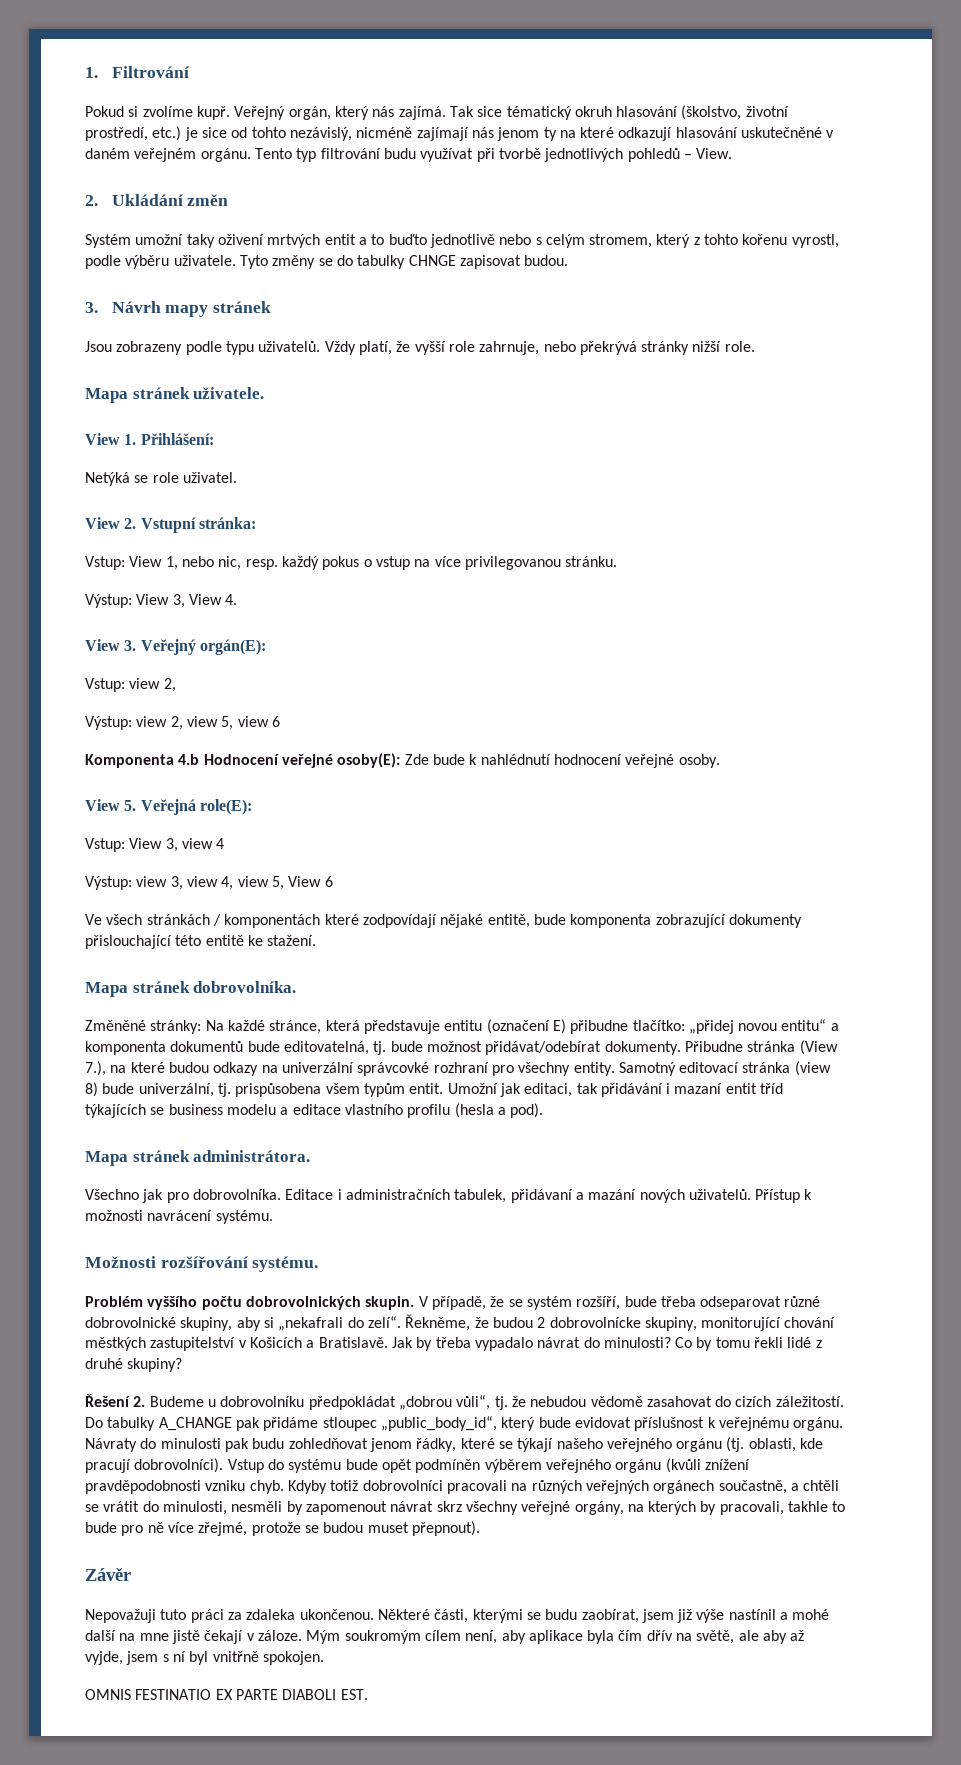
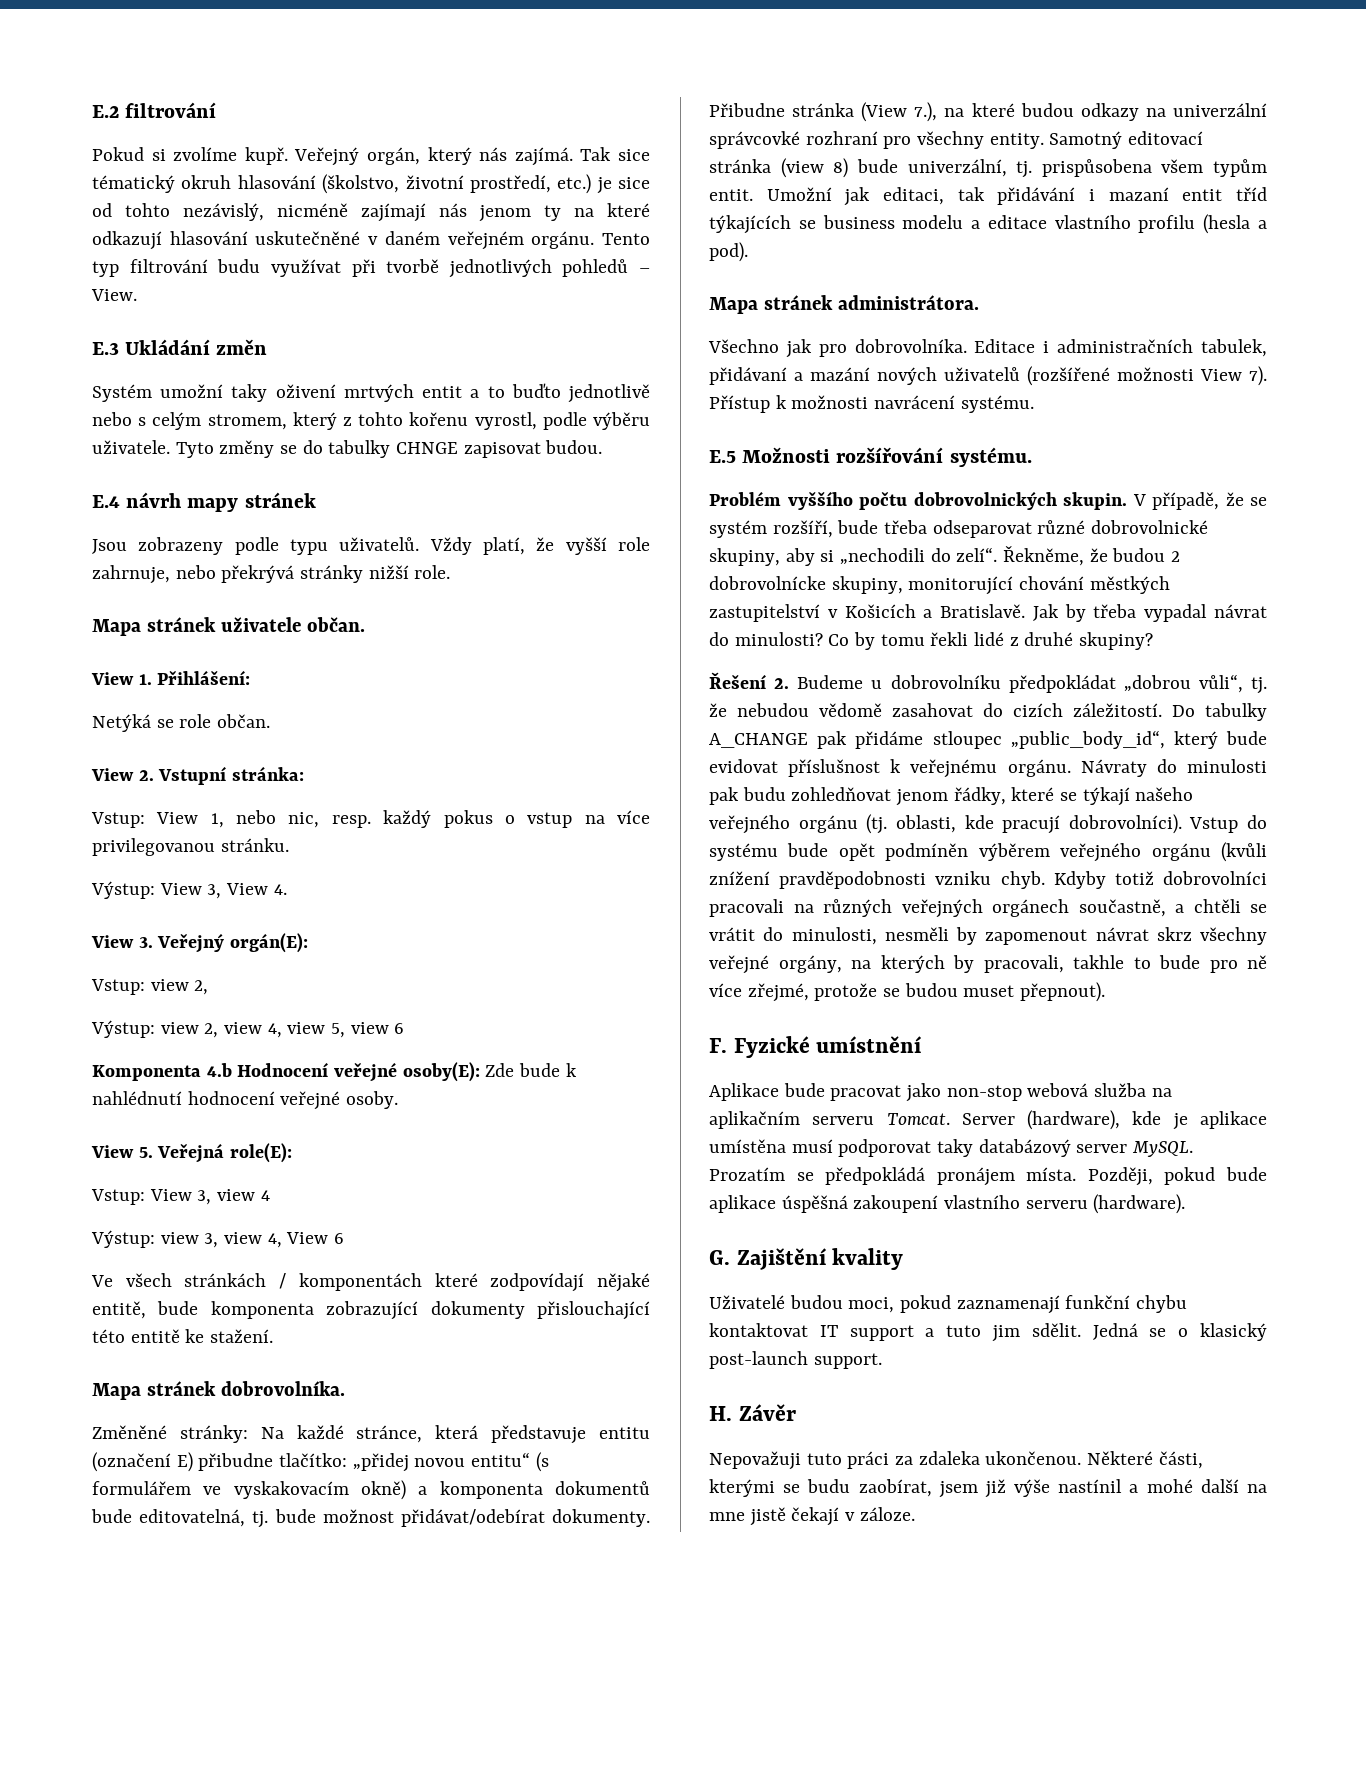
- 1. Filtrování
+ E.2 filtrování
- 2. Ukládání změn
+ E.3 Ukládání změn
- 3. Návrh mapy stránek
+ E.4 návrh mapy stránek
- Mapa stránek uživatele.
+ Mapa stránek uživatele občan.
- Netýká se role uživatel.
+ Netýká se role občan.
- Výstup: view 2, view 5, view 6
+ Výstup: view 2, view 4, view 5, view 6
- Výstup: view 3, view 4, view 5, View 6
+ Výstup: view 3, view 4, View 6
- Změněné stránky: Na každé stránce, která představuje entitu (označení E) přibudne tlačítko: „přidej novou entitu“ a komponenta dokumentů bude editovatelná, tj. bude možnost přidávat/odebírat dokumenty.
+ Změněné stránky: Na každé stránce, která představuje entitu (označení E) přibudne tlačítko: „přidej novou entitu“ (s formulářem ve vyskakovacím okně) a komponenta dokumentů bude editovatelná, tj. bude možnost přidávat/odebírat dokumenty.
- Editace i administračních tabulek, přidávaní a mazání nových uživatelů.
+ Editace i administračních tabulek, přidávaní a mazání nových uživatelů (rozšířené možnosti View 7).
- Možnosti rozšířování systému.
+ E.5 Možnosti rozšířování systému.
- V případě, že se systém rozšíří, bude třeba odseparovat různé dobrovolnické skupiny, aby si „nekafrali do zelí“.
+ V případě, že se systém rozšíří, bude třeba odseparovat různé dobrovolnické skupiny, aby si „nechodili do zelí“.
- Jak by třeba vypadalo návrat do minulosti?
+ Jak by třeba vypadal návrat do minulosti?
- Závěr
+ F. Fyzické umístnění
+ Aplikace bude pracovat jako non-stop webová služba na aplikačním serveru Tomcat. Server (hardware), kde je aplikace umístěna musí podporovat taky databázový server MySQL. Prozatím se předpokládá pronájem místa. Později, pokud bude aplikace úspěšná zakoupení vlastního serveru (hardware).
+ G. Zajištění kvality
+ Uživatelé budou moci, pokud zaznamenají funkční chybu kontaktovat IT support a tuto jim sdělit. Jedná se o klasický post-launch support.
+ H. Závěr
- Mým soukromým cílem není, aby aplikace byla čím dřív na světě, ale aby až vyjde, jsem s ní byl vnitřně spokojen.
- OMNIS FESTINATIO EX PARTE DIABOLI EST.

